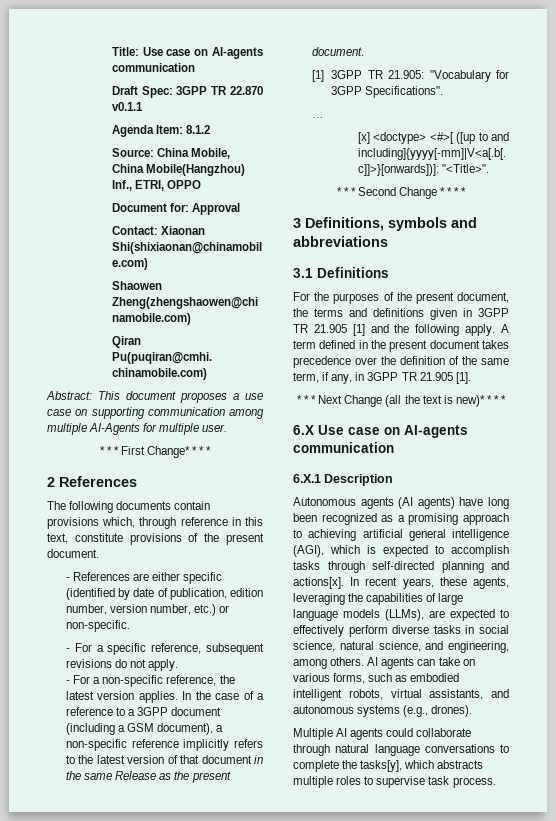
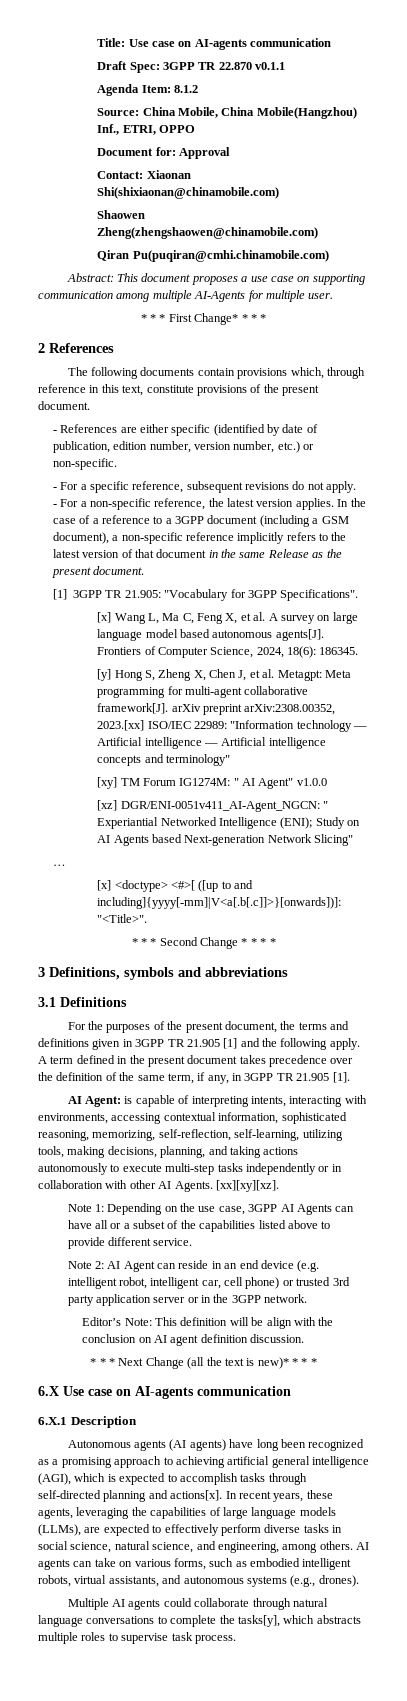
+ [x] Wang L, Ma C, Feng X, et al. A survey on large language model based autonomous agents[J]. Frontiers of Computer Science, 2024, 18(6): 186345.
+ [y] Hong S, Zheng X, Chen J, et al. Metagpt: Meta programming for multi-agent collaborative framework[J]. arXiv preprint arXiv:2308.00352, 2023.[xx] ISO/IEC 22989: "Information technology — Artificial intelligence — Artificial intelligence concepts and terminology"
+ [xy] TM Forum IG1274M: " AI Agent" v1.0.0
+ [xz] DGR/ENI-0051v411_AI-Agent_NGCN: " Experiantial Networked Intelligence (ENI); Study on AI Agents based Next-generation Network Slicing"
+ AI Agent: is capable of interpreting intents, interacting with environments, accessing contextual information, sophisticated reasoning, memorizing, self-reflection, self-learning, utilizing tools, making decisions, planning, and taking actions autonomously to execute multi-step tasks independently or in collaboration with other AI Agents. [xx][xy][xz].
+ Note 1: Depending on the use case, 3GPP AI Agents can have all or a subset of the capabilities listed above to provide different service.
+ Note 2: AI Agent can reside in an end device (e.g. intelligent robot, intelligent car, cell phone) or trusted 3rd party application server or in the 3GPP network.
+ Editor’s Note: This definition will be align with the conclusion on AI agent definition discussion.

